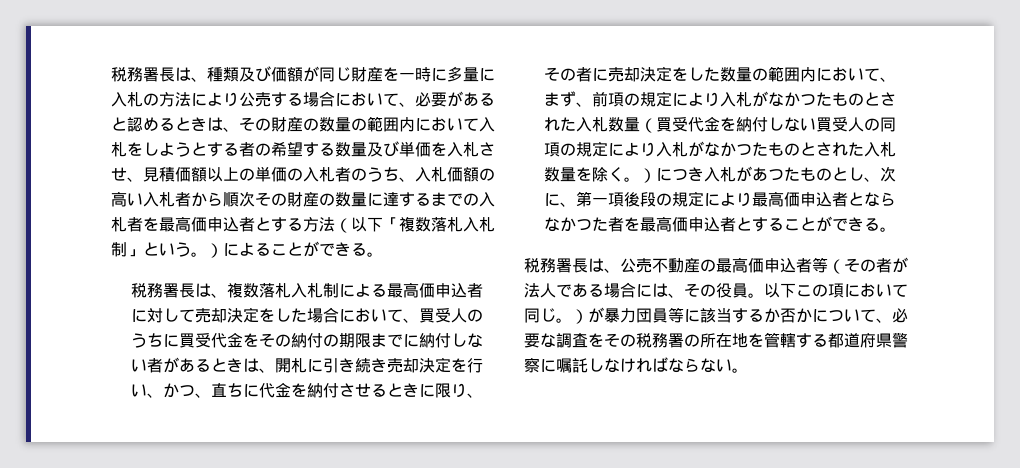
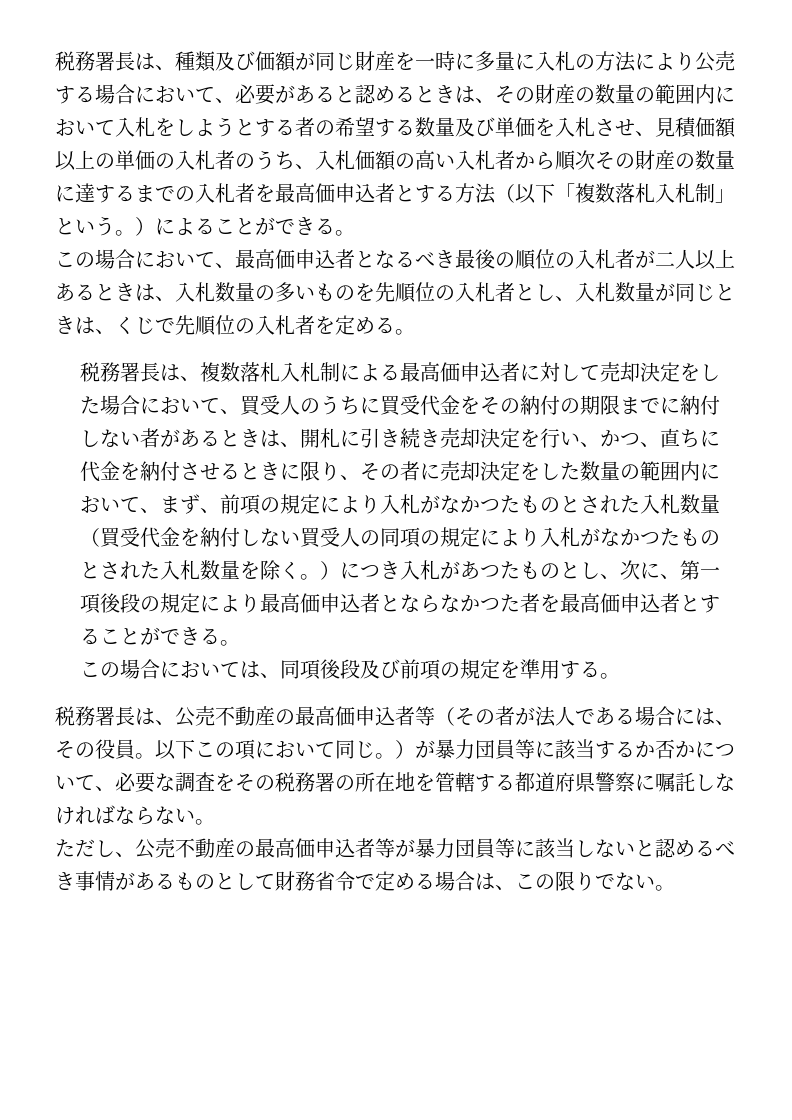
+ この場合において、最高価申込者となるべき最後の順位の入札者が二人以上あるときは、入札数量の多いものを先順位の入札者とし、入札数量が同じときは、くじで先順位の入札者を定める。
+ この場合においては、同項後段及び前項の規定を準用する。
+ ただし、公売不動産の最高価申込者等が暴力団員等に該当しないと認めるべき事情があるものとして財務省令で定める場合は、この限りでない。

